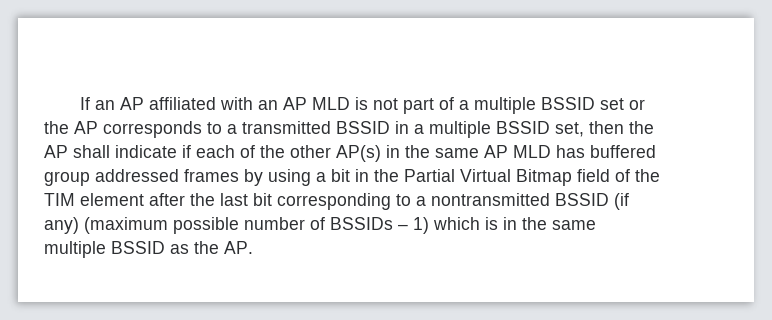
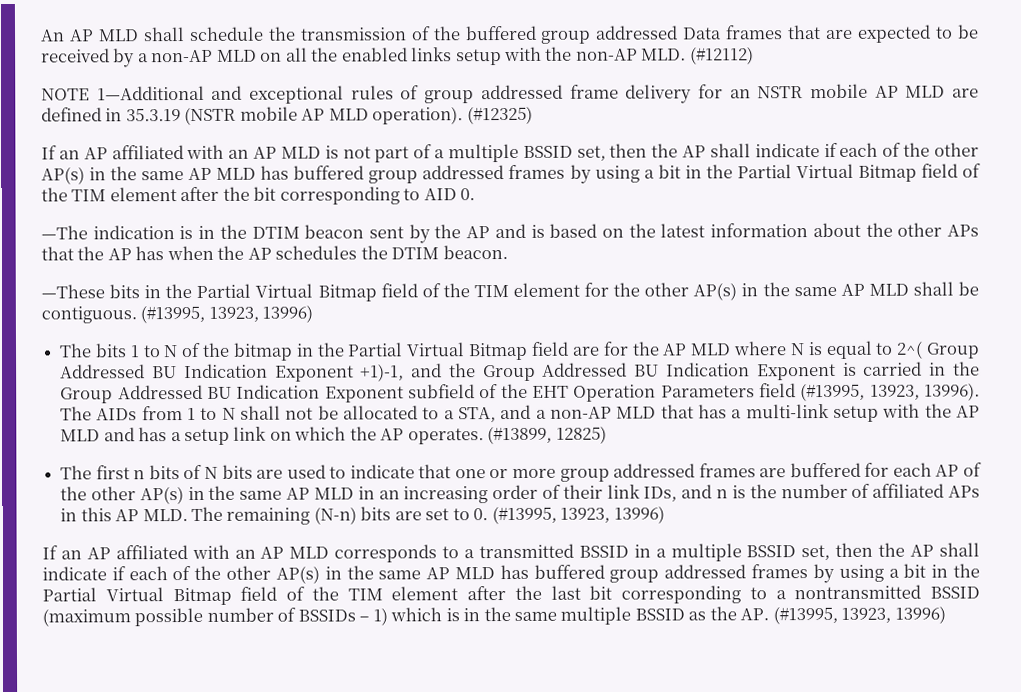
+ An AP MLD shall schedule the transmission of the buffered group addressed Data frames that are expected to be received by a non-AP MLD on all the enabled links setup with the non-AP MLD. (#12112)
+ NOTE 1—Additional and exceptional rules of group addressed frame delivery for an NSTR mobile AP MLD are defined in 35.3.19 (NSTR mobile AP MLD operation). (#12325)
- If an AP affiliated with an AP MLD is not part of a multiple BSSID set or the AP corresponds to a transmitted BSSID in a multiple BSSID set, then the AP shall indicate if each of the other AP(s) in the same AP MLD has buffered group addressed frames by using a bit in the Partial Virtual Bitmap field of the TIM element after the last bit corresponding to a nontransmitted BSSID (if any) (maximum possible number of BSSIDs – 1) which is in the same multiple BSSID as the AP.
+ If an AP affiliated with an AP MLD is not part of a multiple BSSID set, then the AP shall indicate if each of the other AP(s) in the same AP MLD has buffered group addressed frames by using a bit in the Partial Virtual Bitmap field of the TIM element after the bit corresponding to AID 0.
+ —The indication is in the DTIM beacon sent by the AP and is based on the latest information about the other APs that the AP has when the AP schedules the DTIM beacon.
+ —These bits in the Partial Virtual Bitmap field of the TIM element for the other AP(s) in the same AP MLD shall be contiguous. (#13995, 13923, 13996)
+ The bits 1 to N of the bitmap in the Partial Virtual Bitmap field are for the AP MLD where N is equal to 2^( Group Addressed BU Indication Exponent +1)-1, and the Group Addressed BU Indication Exponent is carried in the Group Addressed BU Indication Exponent subfield of the EHT Operation Parameters field (#13995, 13923, 13996). The AIDs from 1 to N shall not be allocated to a STA, and a non-AP MLD that has a multi-link setup with the AP MLD and has a setup link on which the AP operates. (#13899, 12825)
+ The first n bits of N bits are used to indicate that one or more group addressed frames are buffered for each AP of the other AP(s) in the same AP MLD in an increasing order of their link IDs, and n is the number of affiliated APs in this AP MLD. The remaining (N-n) bits are set to 0. (#13995, 13923, 13996)
+ If an AP affiliated with an AP MLD corresponds to a transmitted BSSID in a multiple BSSID set, then the AP shall indicate if each of the other AP(s) in the same AP MLD has buffered group addressed frames by using a bit in the Partial Virtual Bitmap field of the TIM element after the last bit corresponding to a nontransmitted BSSID (maximum possible number of BSSIDs – 1) which is in the same multiple BSSID as the AP. (#13995, 13923, 13996)

